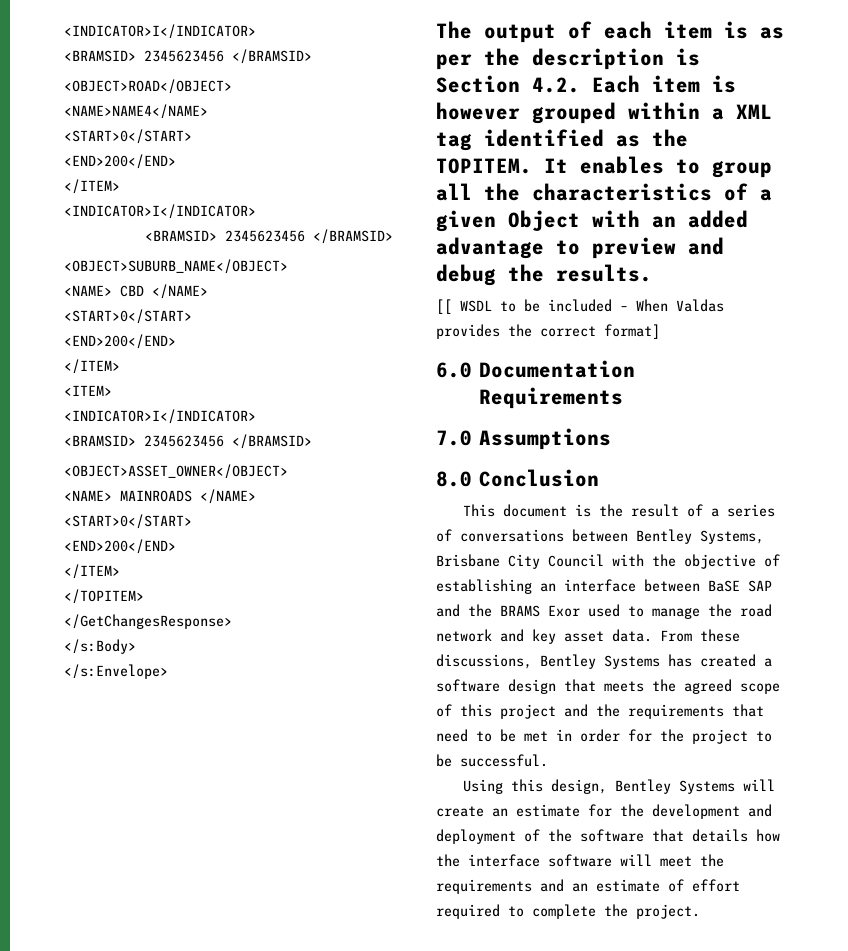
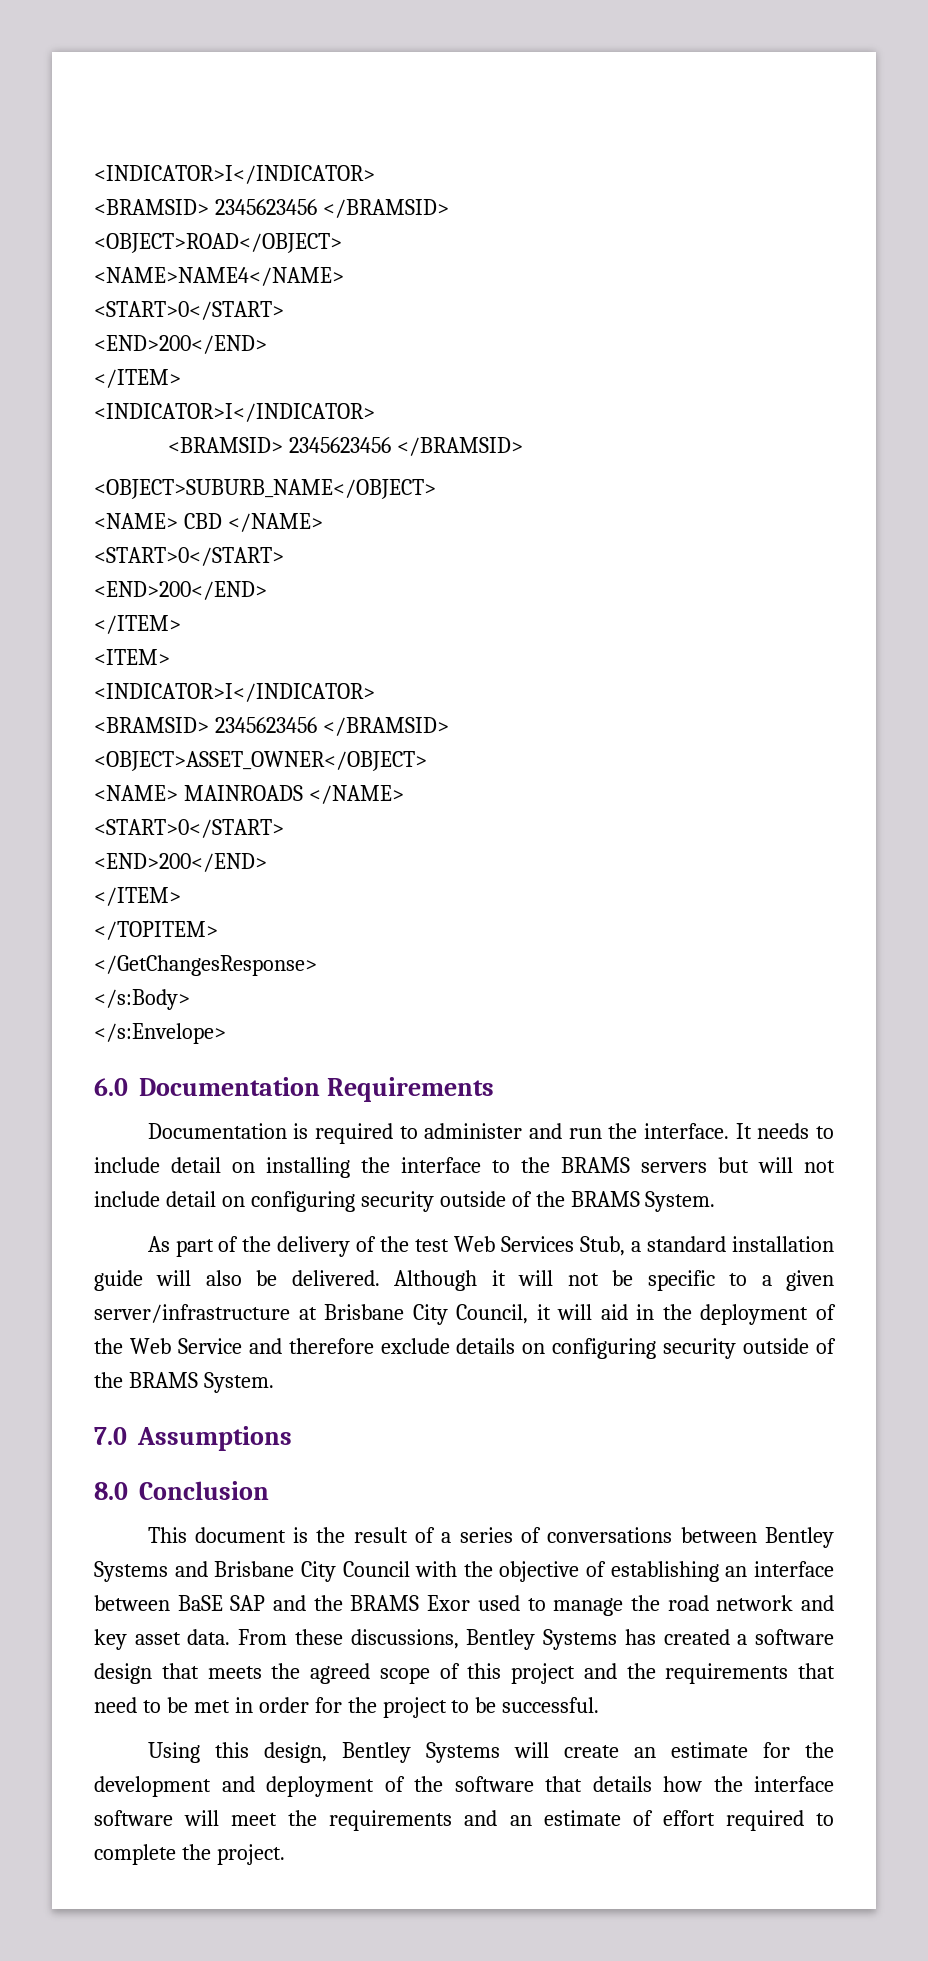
- The output of each item is as per the description is Section 4.2. Each item is however grouped within a XML tag identified as the TOPITEM. It enables to group all the characteristics of a given Object with an added advantage to preview and debug the results.
- [[ WSDL to be included – When Valdas provides the correct format]
  6.0 Documentation Requirements
+ Documentation is required to administer and run the interface. It needs to include detail on installing the interface to the BRAMS servers but will not include detail on configuring security outside of the BRAMS System.
+ As part of the delivery of the test Web Services Stub, a standard installation guide will also be delivered. Although it will not be specific to a given server/infrastructure at Brisbane City Council, it will aid in the deployment of the Web Service and therefore exclude details on configuring security outside of the BRAMS System.
- This document is the result of a series of conversations between Bentley Systems, Brisbane City Council with the objective of establishing an interface between BaSE SAP and the BRAMS Exor used to manage the road network and key asset data.
+ This document is the result of a series of conversations between Bentley Systems and Brisbane City Council with the objective of establishing an interface between BaSE SAP and the BRAMS Exor used to manage the road network and key asset data.

